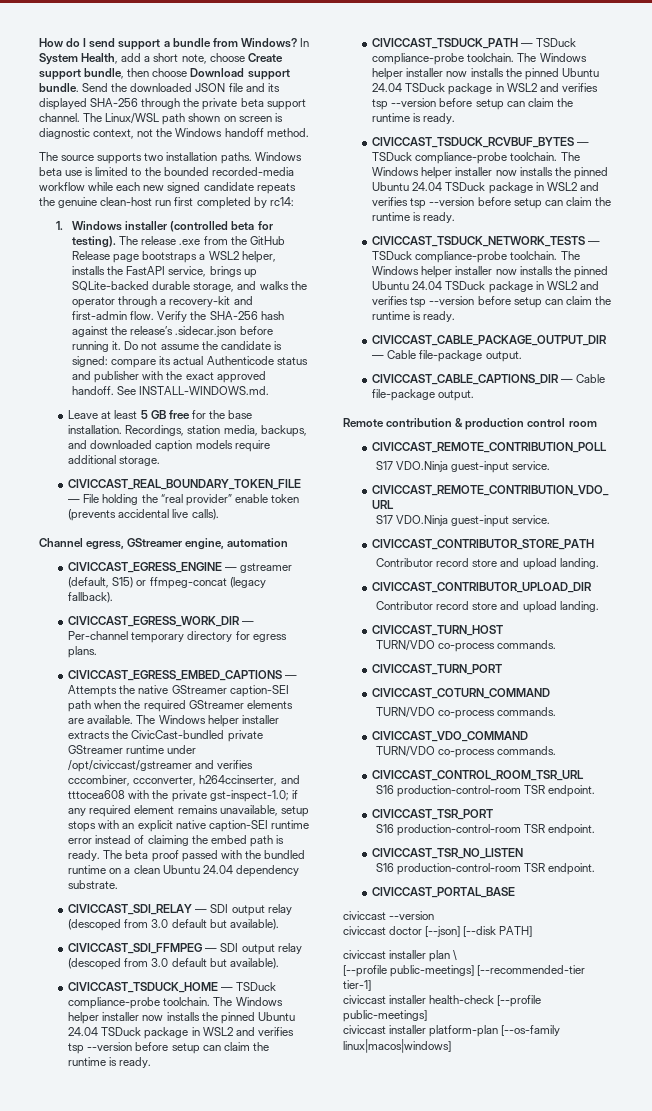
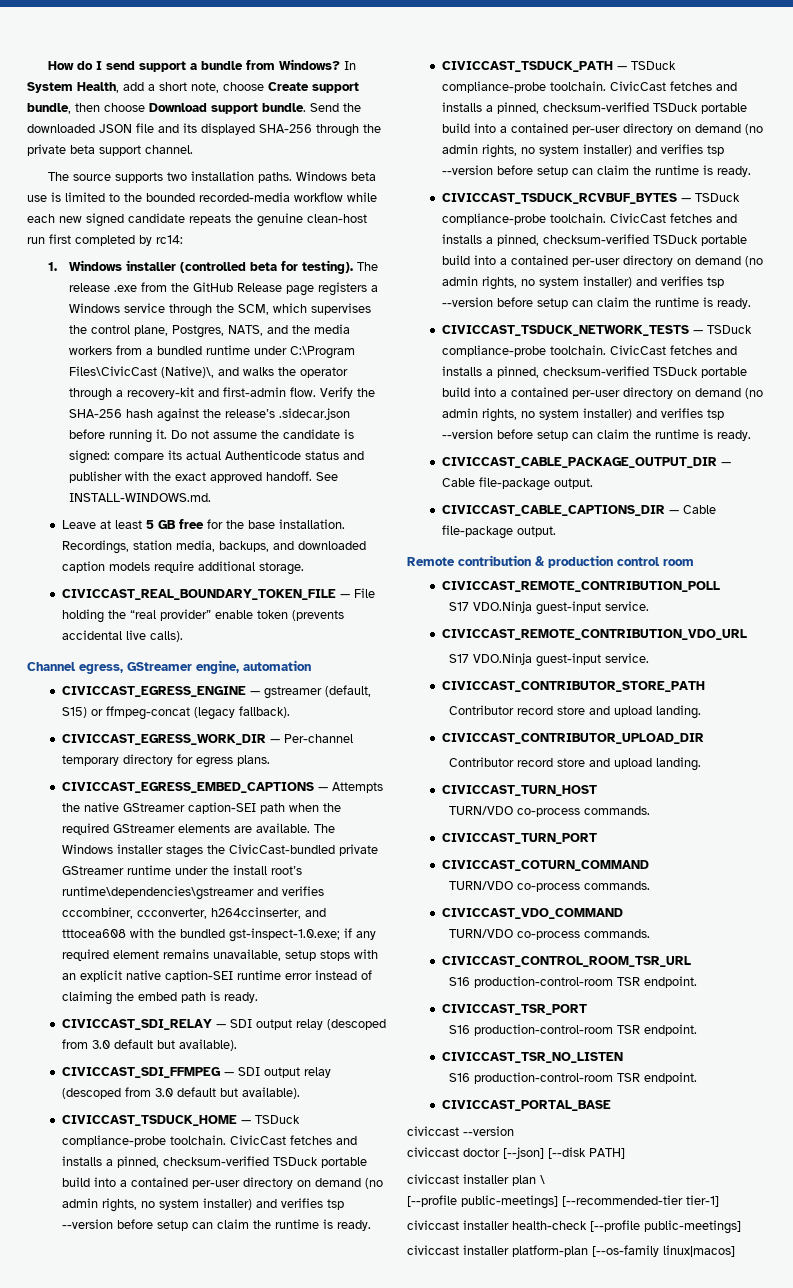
- The Linux/WSL path shown on screen is diagnostic context, not the Windows handoff method.
- The release .exe from the GitHub Release page bootstraps a WSL2 helper, installs the FastAPI service, brings up SQLite-backed durable storage, and walks the operator through a recovery-kit and first-admin flow.
+ The release .exe from the GitHub Release page registers a Windows service through the SCM, which supervises the control plane, Postgres, NATS, and the media workers from a bundled runtime under C:\Program Files\CivicCast (Native)\, and walks the operator through a recovery-kit and first-admin flow.
- The Windows helper installer extracts the CivicCast-bundled private GStreamer runtime under /opt/civiccast/gstreamer and verifies cccombiner, ccconverter, h264ccinserter, and tttocea608 with the private gst-inspect-1.0; if any required element remains unavailable, setup stops with an explicit native caption-SEI runtime error instead of claiming the embed path is ready. The beta proof passed with the bundled runtime on a clean Ubuntu 24.04 dependency substrate.
+ The Windows installer stages the CivicCast-bundled private GStreamer runtime under the install root’s runtime\dependencies\gstreamer and verifies cccombiner, ccconverter, h264ccinserter, and tttocea608 with the bundled gst-inspect-1.0.exe; if any required element remains unavailable, setup stops with an explicit native caption-SEI runtime error instead of claiming the embed path is ready.
- CIVICCAST_TSDUCK_HOME — TSDuck compliance-probe toolchain. The Windows helper installer now installs the pinned Ubuntu 24.04 TSDuck package in WSL2 and verifies tsp --version before setup can claim the runtime is ready.
+ CIVICCAST_TSDUCK_HOME — TSDuck compliance-probe toolchain. CivicCast fetches and installs a pinned, checksum-verified TSDuck portable build into a contained per-user directory on demand (no admin rights, no system installer) and verifies tsp --version before setup can claim the runtime is ready.
- CIVICCAST_TSDUCK_PATH — TSDuck compliance-probe toolchain. The Windows helper installer now installs the pinned Ubuntu 24.04 TSDuck package in WSL2 and verifies tsp --version before setup can claim the runtime is ready.
+ CIVICCAST_TSDUCK_PATH — TSDuck compliance-probe toolchain. CivicCast fetches and installs a pinned, checksum-verified TSDuck portable build into a contained per-user directory on demand (no admin rights, no system installer) and verifies tsp --version before setup can claim the runtime is ready.
- CIVICCAST_TSDUCK_RCVBUF_BYTES — TSDuck compliance-probe toolchain. The Windows helper installer now installs the pinned Ubuntu 24.04 TSDuck package in WSL2 and verifies tsp --version before setup can claim the runtime is ready.
+ CIVICCAST_TSDUCK_RCVBUF_BYTES — TSDuck compliance-probe toolchain. CivicCast fetches and installs a pinned, checksum-verified TSDuck portable build into a contained per-user directory on demand (no admin rights, no system installer) and verifies tsp --version before setup can claim the runtime is ready.
- CIVICCAST_TSDUCK_NETWORK_TESTS — TSDuck compliance-probe toolchain. The Windows helper installer now installs the pinned Ubuntu 24.04 TSDuck package in WSL2 and verifies tsp --version before setup can claim the runtime is ready.
+ CIVICCAST_TSDUCK_NETWORK_TESTS — TSDuck compliance-probe toolchain. CivicCast fetches and installs a pinned, checksum-verified TSDuck portable build into a contained per-user directory on demand (no admin rights, no system installer) and verifies tsp --version before setup can claim the runtime is ready.
- civiccast installer platform-plan [--os-family linux|macos|windows]
+ civiccast installer platform-plan [--os-family linux|macos]

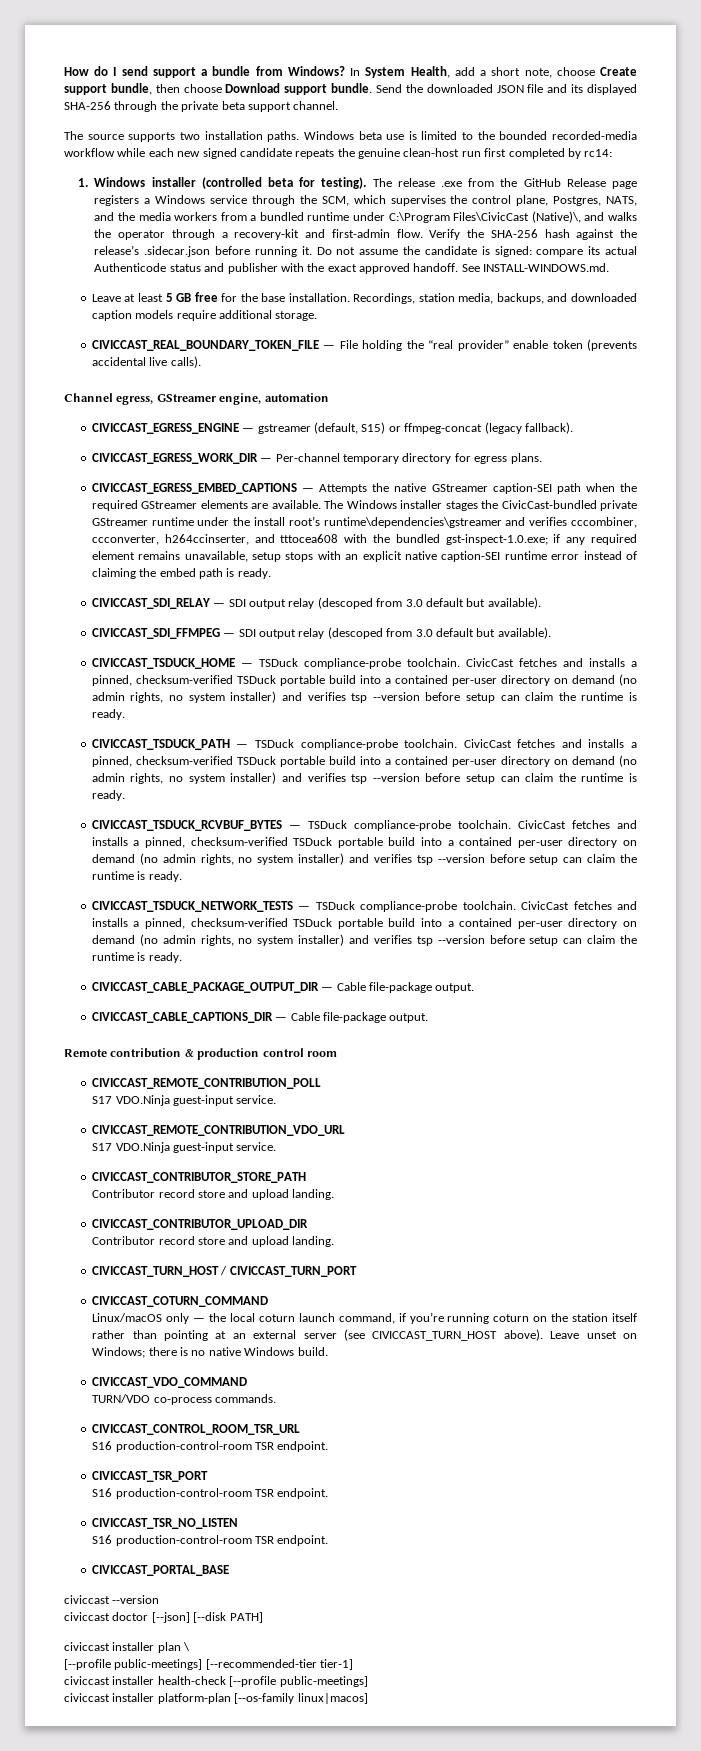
- CIVICCAST_TURN_HOST
- TURN/VDO co-process commands.
- CIVICCAST_TURN_PORT
+ CIVICCAST_TURN_HOST / CIVICCAST_TURN_PORT
  CIVICCAST_COTURN_COMMAND
- TURN/VDO co-process commands.
+ Linux/macOS only — the local coturn launch command, if you’re running coturn on the station itself rather than pointing at an external server (see CIVICCAST_TURN_HOST above). Leave unset on Windows; there is no native Windows build.

